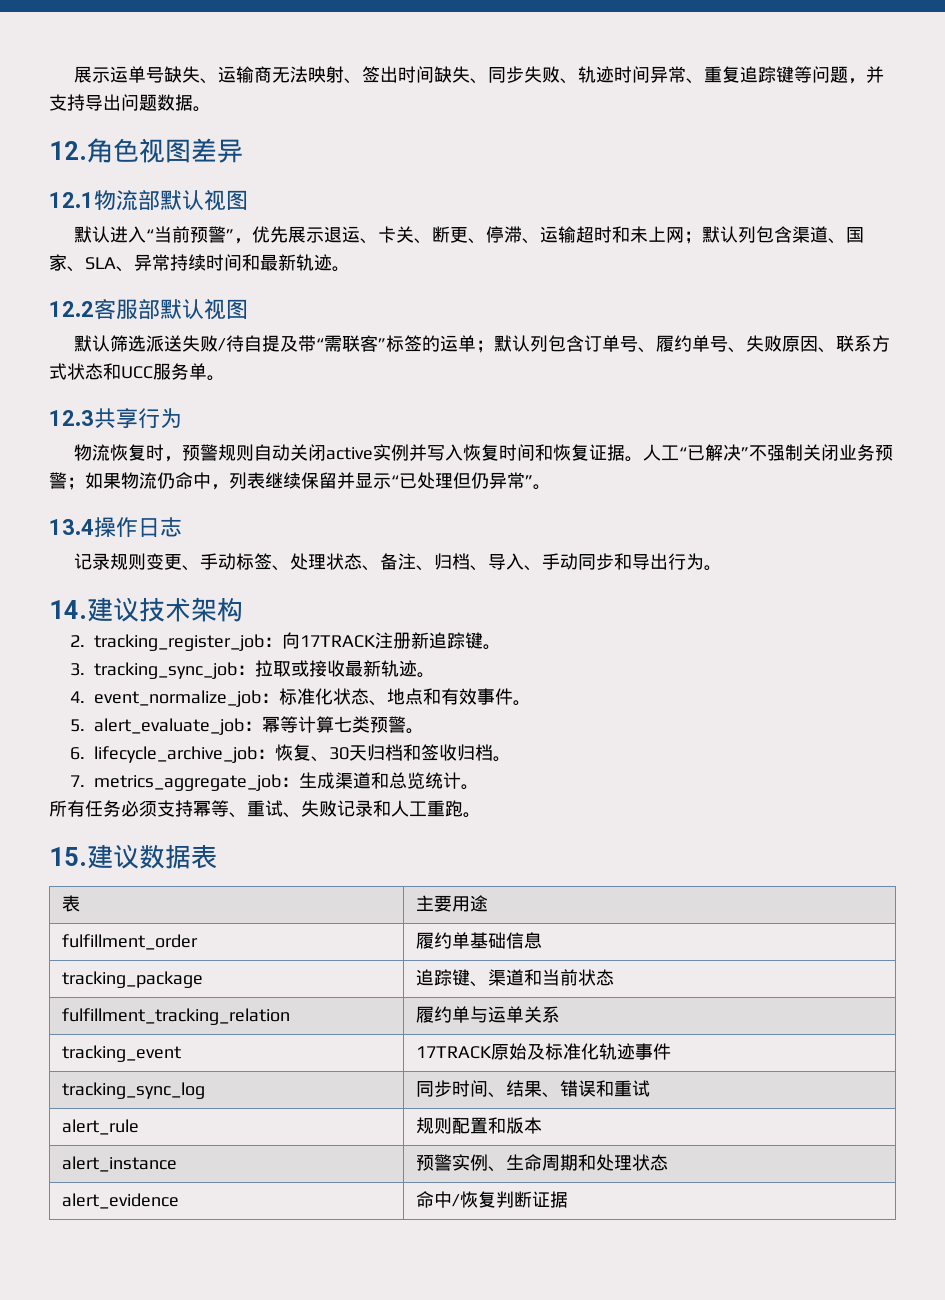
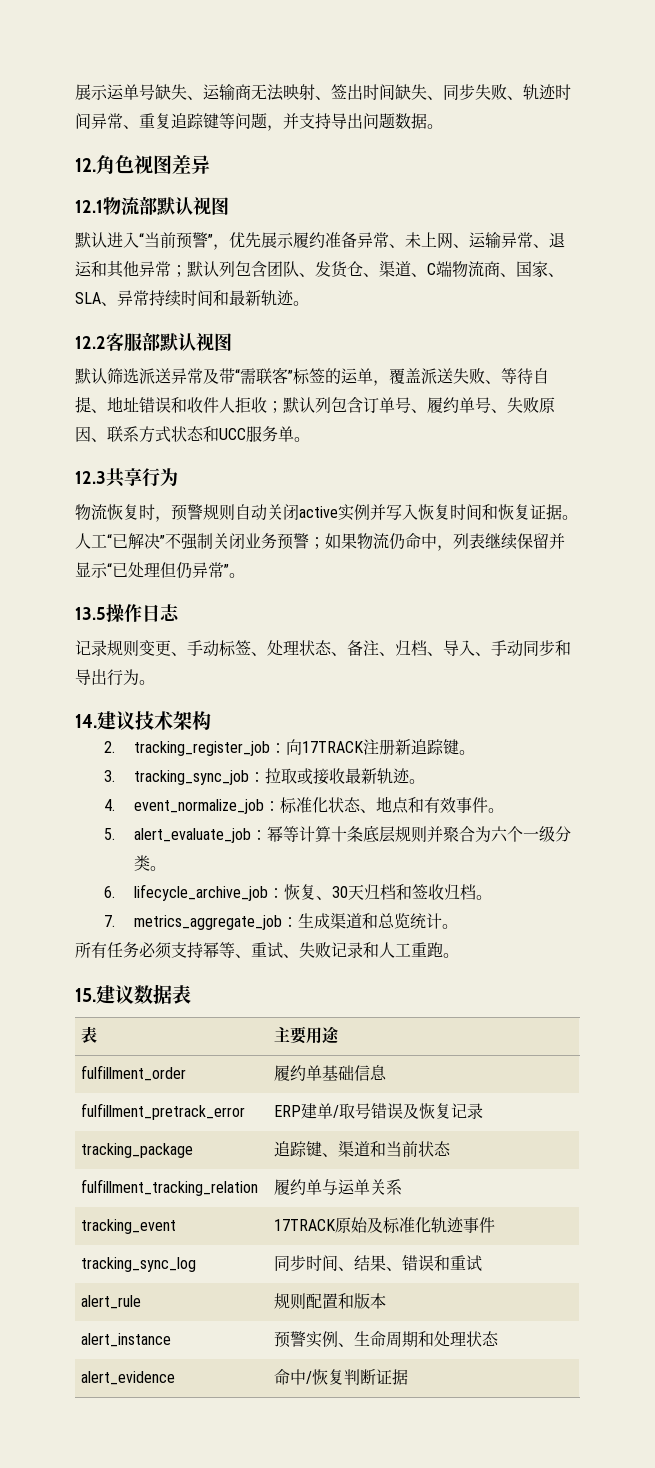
- 默认进入“当前预警”，优先展示退运、卡关、断更、停滞、运输超时和未上网；默认列包含渠道、国家、SLA、异常持续时间和最新轨迹。
+ 默认进入“当前预警”，优先展示履约准备异常、未上网、运输异常、退运和其他异常；默认列包含团队、发货仓、渠道、C端物流商、国家、SLA、异常持续时间和最新轨迹。
- 默认筛选派送失败/待自提及带“需联客”标签的运单；默认列包含订单号、履约单号、失败原因、联系方式状态和UCC服务单。
+ 默认筛选派送异常及带“需联客”标签的运单，覆盖派送失败、等待自提、地址错误和收件人拒收；默认列包含订单号、履约单号、失败原因、联系方式状态和UCC服务单。
- 13.4操作日志
+ 13.5操作日志
- 5. alert_evaluate_job：幂等计算七类预警。
+ 5. alert_evaluate_job：幂等计算十条底层规则并聚合为六个一级分类。
+ fulfillment_pretrack_error | ERP建单/取号错误及恢复记录

